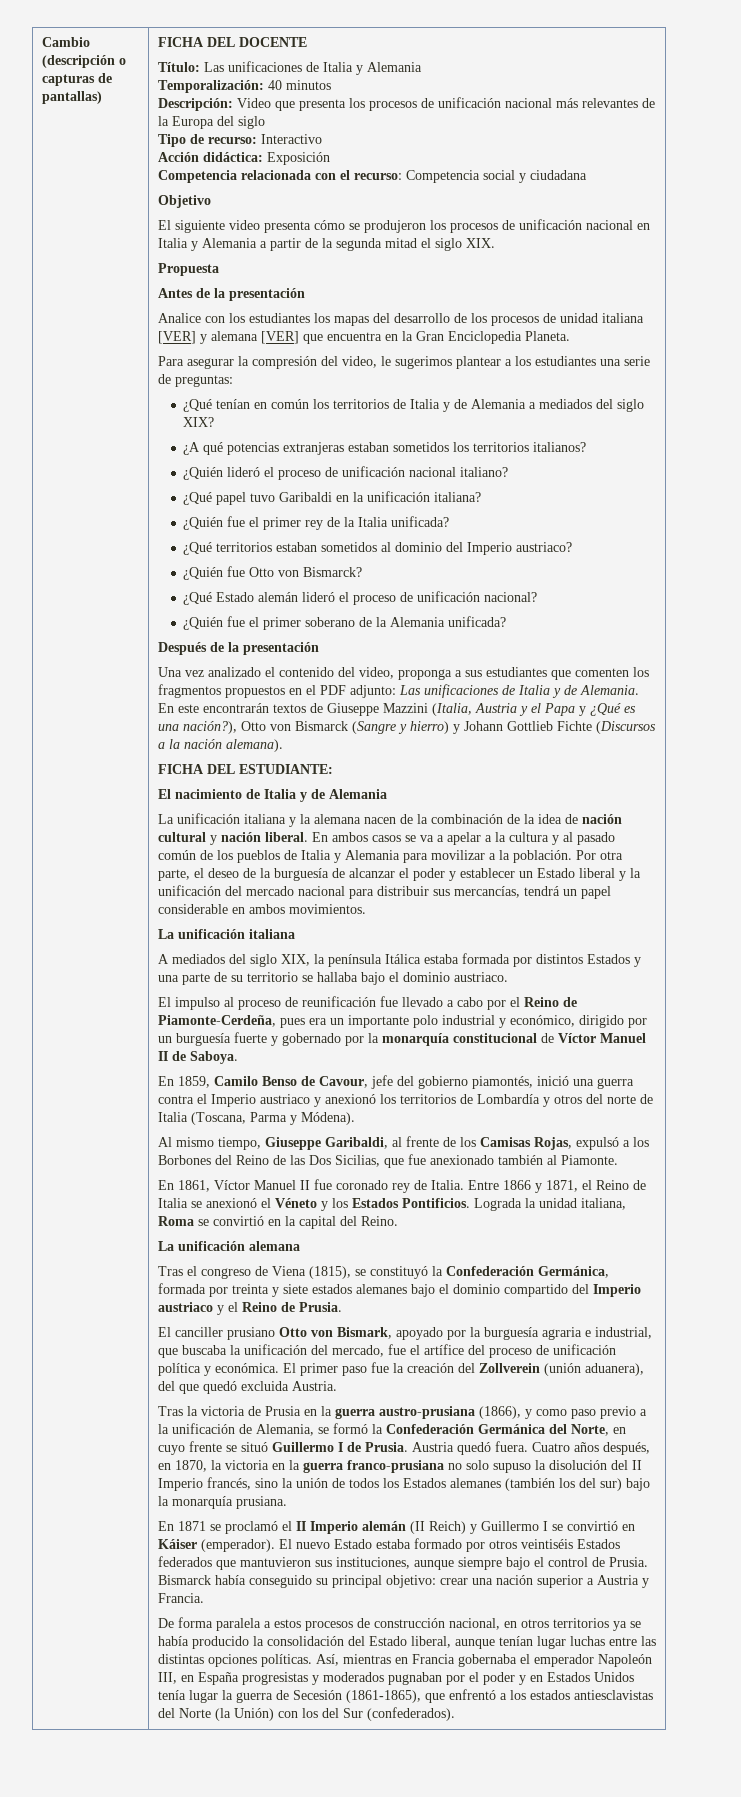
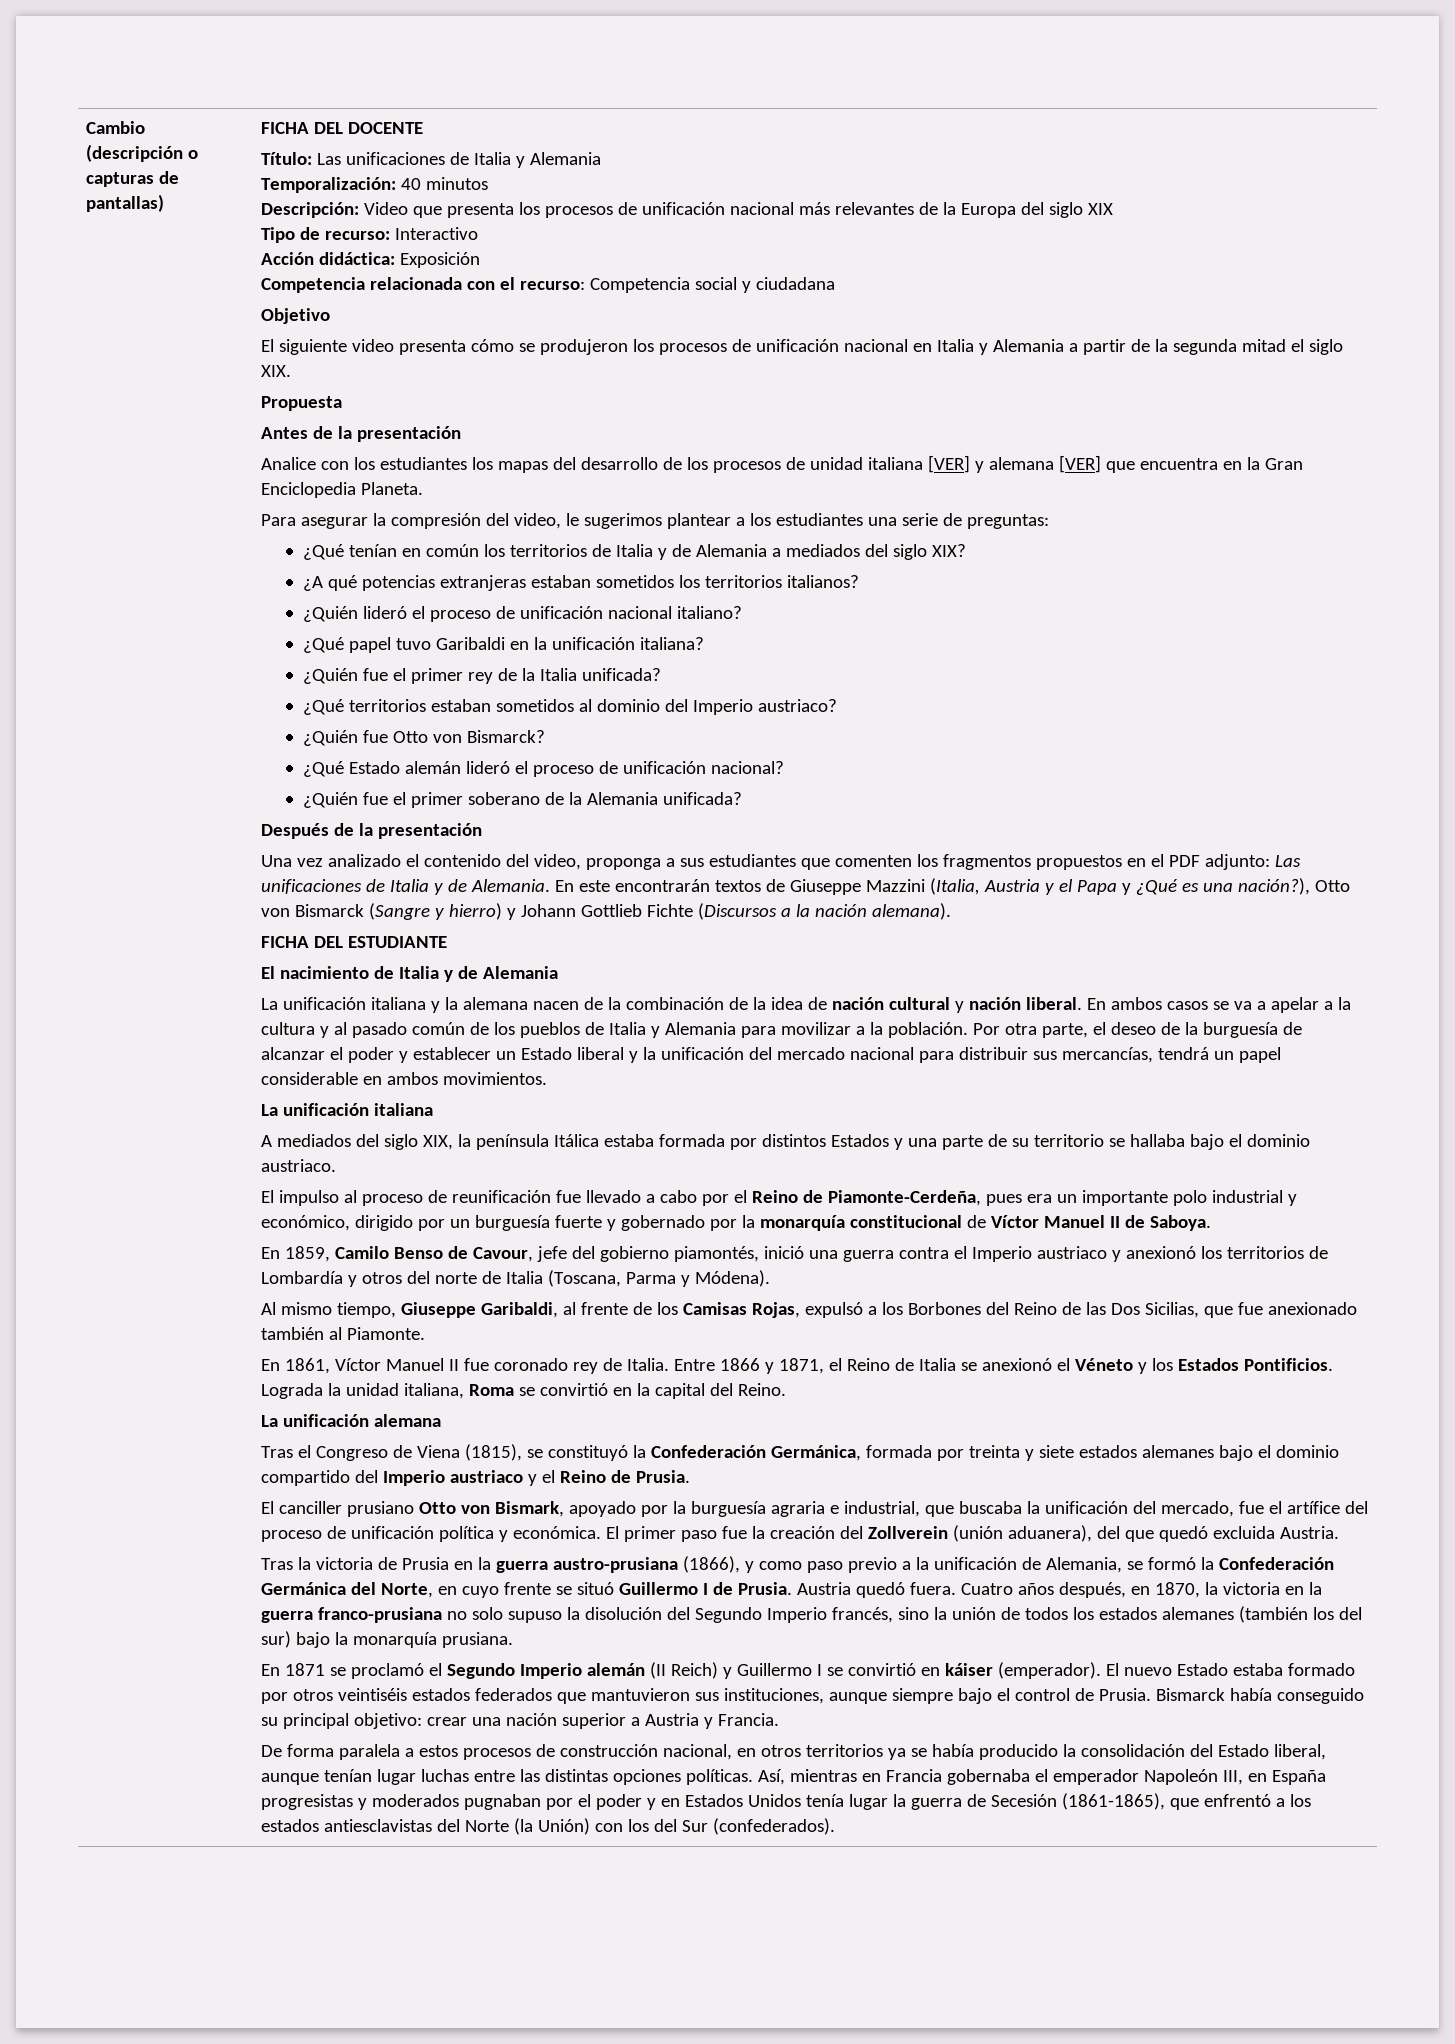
- Descripción: Video que presenta los procesos de unificación nacional más relevantes de la Europa del siglo
+ Descripción: Video que presenta los procesos de unificación nacional más relevantes de la Europa del siglo XIX
- FICHA DEL ESTUDIANTE:
+ FICHA DEL ESTUDIANTE
- Tras el congreso de Viena (1815), se constituyó la Confederación Germánica, formada por treinta y siete estados alemanes bajo el dominio compartido del Imperio austriaco y el Reino de Prusia.
+ Tras el Congreso de Viena (1815), se constituyó la Confederación Germánica, formada por treinta y siete estados alemanes bajo el dominio compartido del Imperio austriaco y el Reino de Prusia.
- Cuatro años después, en 1870, la victoria en la guerra franco-prusiana no solo supuso la disolución del II Imperio francés, sino la unión de todos los Estados alemanes (también los del sur) bajo la monarquía prusiana.
+ Cuatro años después, en 1870, la victoria en la guerra franco-prusiana no solo supuso la disolución del Segundo Imperio francés, sino la unión de todos los estados alemanes (también los del sur) bajo la monarquía prusiana.
- En 1871 se proclamó el II Imperio alemán (II Reich) y Guillermo I se convirtió en Káiser (emperador).
+ En 1871 se proclamó el Segundo Imperio alemán (II Reich) y Guillermo I se convirtió en káiser (emperador).
- El nuevo Estado estaba formado por otros veintiséis Estados federados que mantuvieron sus instituciones, aunque siempre bajo el control de Prusia.
+ El nuevo Estado estaba formado por otros veintiséis estados federados que mantuvieron sus instituciones, aunque siempre bajo el control de Prusia.

